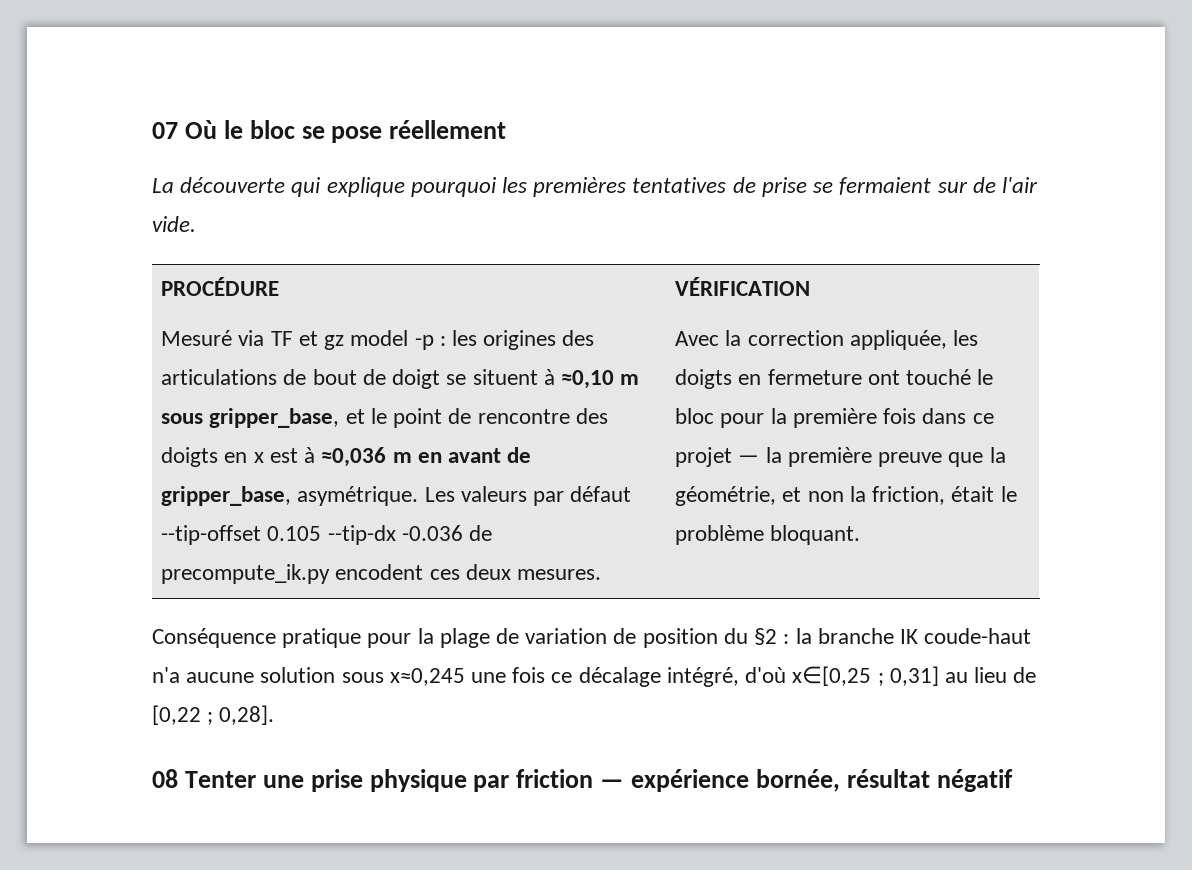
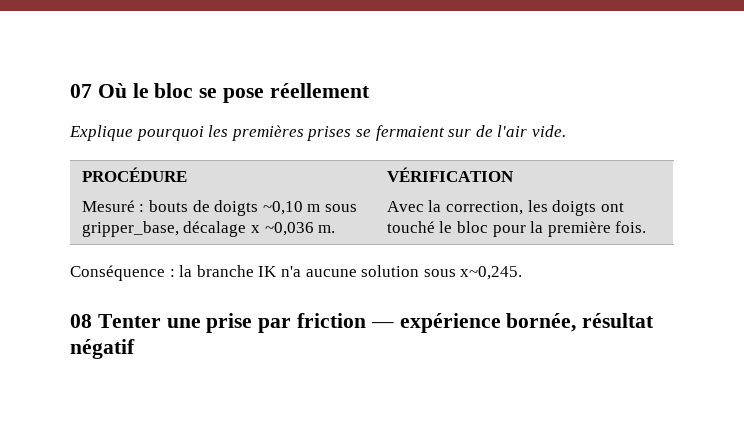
- La découverte qui explique pourquoi les premières tentatives de prise se fermaient sur de l'air vide.
+ Explique pourquoi les premières prises se fermaient sur de l'air vide.
- Mesuré via TF et gz model -p : les origines des articulations de bout de doigt se situent à ≈0,10 m sous gripper_base, et le point de rencontre des doigts en x est à ≈0,036 m en avant de gripper_base, asymétrique. Les valeurs par défaut --tip-offset 0.105 --tip-dx -0.036 de precompute_ik.py encodent ces deux mesures. | VÉRIFICATION
- Avec la correction appliquée, les doigts en fermeture ont touché le bloc pour la première fois dans ce projet — la première preuve que la géométrie, et non la friction, était le problème bloquant.
- Conséquence pratique pour la plage de variation de position du §2 : la branche IK coude-haut n'a aucune solution sous x≈0,245 une fois ce décalage intégré, d'où x∈[0,25 ; 0,31] au lieu de [0,22 ; 0,28].
+ Mesuré : bouts de doigts ~0,10 m sous gripper_base, décalage x ~0,036 m. | VÉRIFICATION
+ Avec la correction, les doigts ont touché le bloc pour la première fois.
+ Conséquence : la branche IK n'a aucune solution sous x~0,245.
- 08 Tenter une prise physique par friction — expérience bornée, résultat négatif
+ 08 Tenter une prise par friction — expérience bornée, résultat négatif

